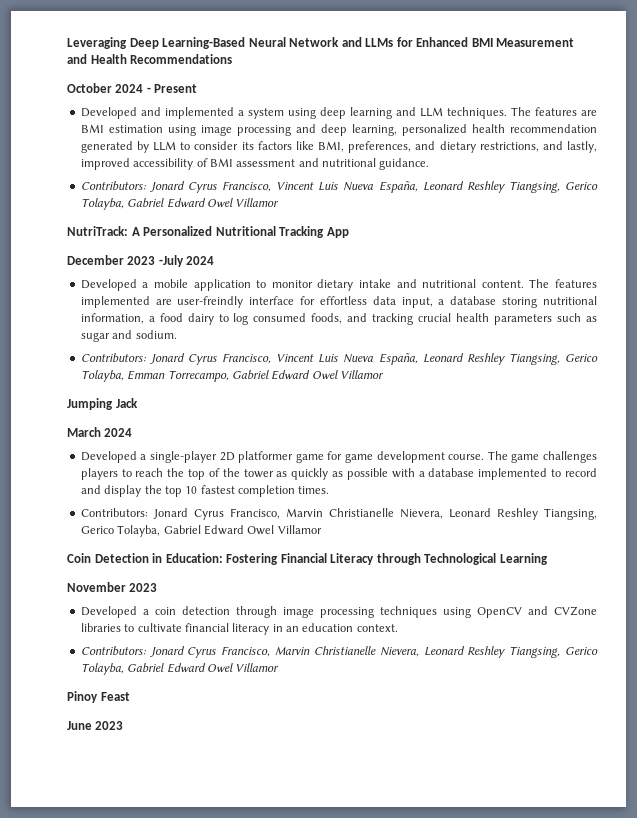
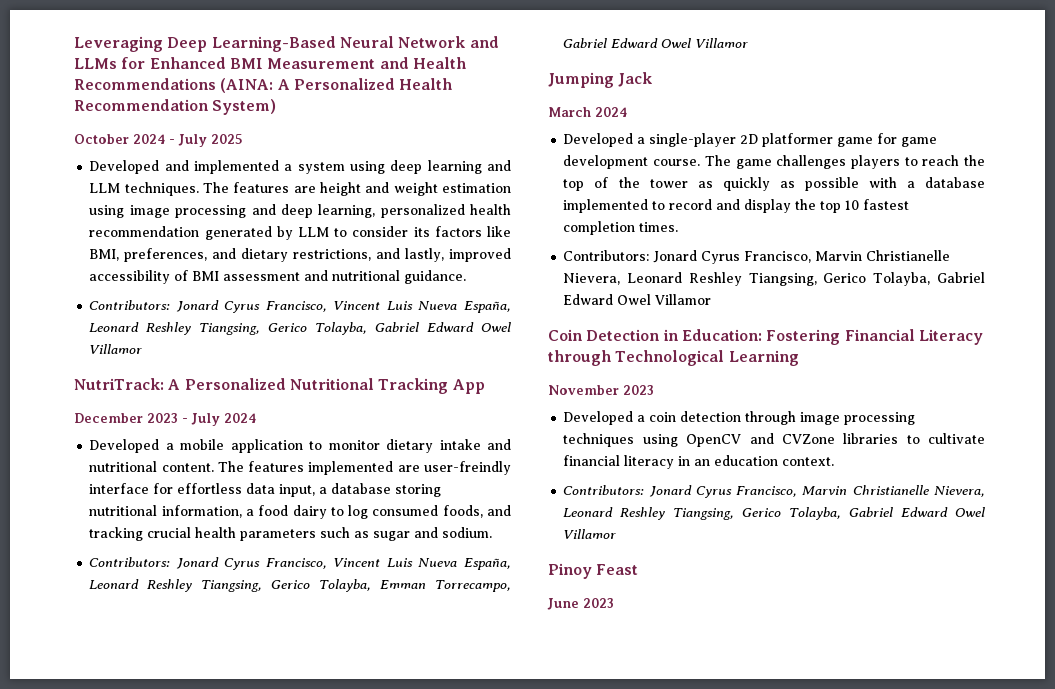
- Leveraging Deep Learning-Based Neural Network and LLMs for Enhanced BMI Measurement and Health Recommendations
+ Leveraging Deep Learning-Based Neural Network and LLMs for Enhanced BMI Measurement and Health Recommendations (AINA: A Personalized Health Recommendation System)
- October 2024 - Present
+ October 2024 - July 2025
- The features are BMI estimation using image processing and deep learning, personalized health recommendation generated by LLM to consider its factors like BMI, preferences, and dietary restrictions, and lastly, improved accessibility of BMI assessment and nutritional guidance.
+ The features are height and weight estimation using image processing and deep learning, personalized health recommendation generated by LLM to consider its factors like BMI, preferences, and dietary restrictions, and lastly, improved accessibility of BMI assessment and nutritional guidance.
- December 2023 -July 2024
+ December 2023 - July 2024

